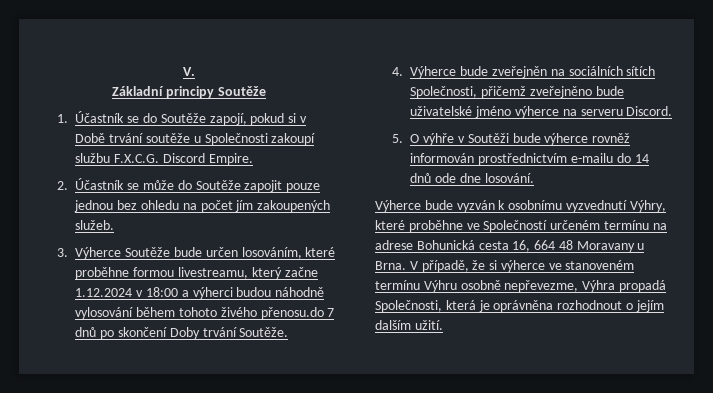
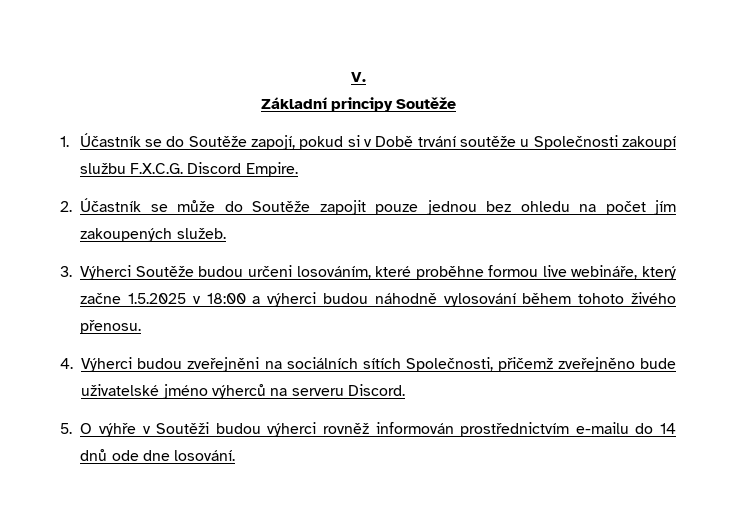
- 3. Výherce Soutěže bude určen losováním, které proběhne formou livestreamu, který začne 1.12.2024 v 18:00 a výherci budou náhodně vylosování během tohoto živého přenosu.do 7 dnů po skončení Doby trvání Soutěže.
- 4. Výherce bude zveřejněn na sociálních sítích Společnosti, přičemž zveřejněno bude uživatelské jméno výherce na serveru Discord.
+ 3. Výherci Soutěže budou určeni losováním, které proběhne formou live webináře, který začne 1.5.2025 v 18:00 a výherci budou náhodně vylosování během tohoto živého přenosu.
+ 4. Výherci budou zveřejněni na sociálních sítích Společnosti, přičemž zveřejněno bude uživatelské jméno výherců na serveru Discord.
- 5. O výhře v Soutěži bude výherce rovněž informován prostřednictvím e-mailu do 14 dnů ode dne losování.
+ 5. O výhře v Soutěži budou výherci rovněž informován prostřednictvím e-mailu do 14 dnů ode dne losování.
- Výherce bude vyzván k osobnímu vyzvednutí Výhry, které proběhne ve Společností určeném termínu na adrese Bohunická cesta 16, 664 48 Moravany u Brna. V případě, že si výherce ve stanoveném termínu Výhru osobně nepřevezme, Výhra propadá Společnosti, která je oprávněna rozhodnout o jejím dalším užití.

